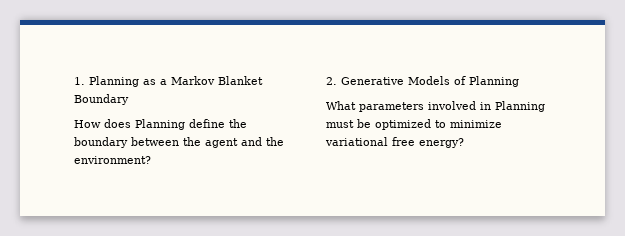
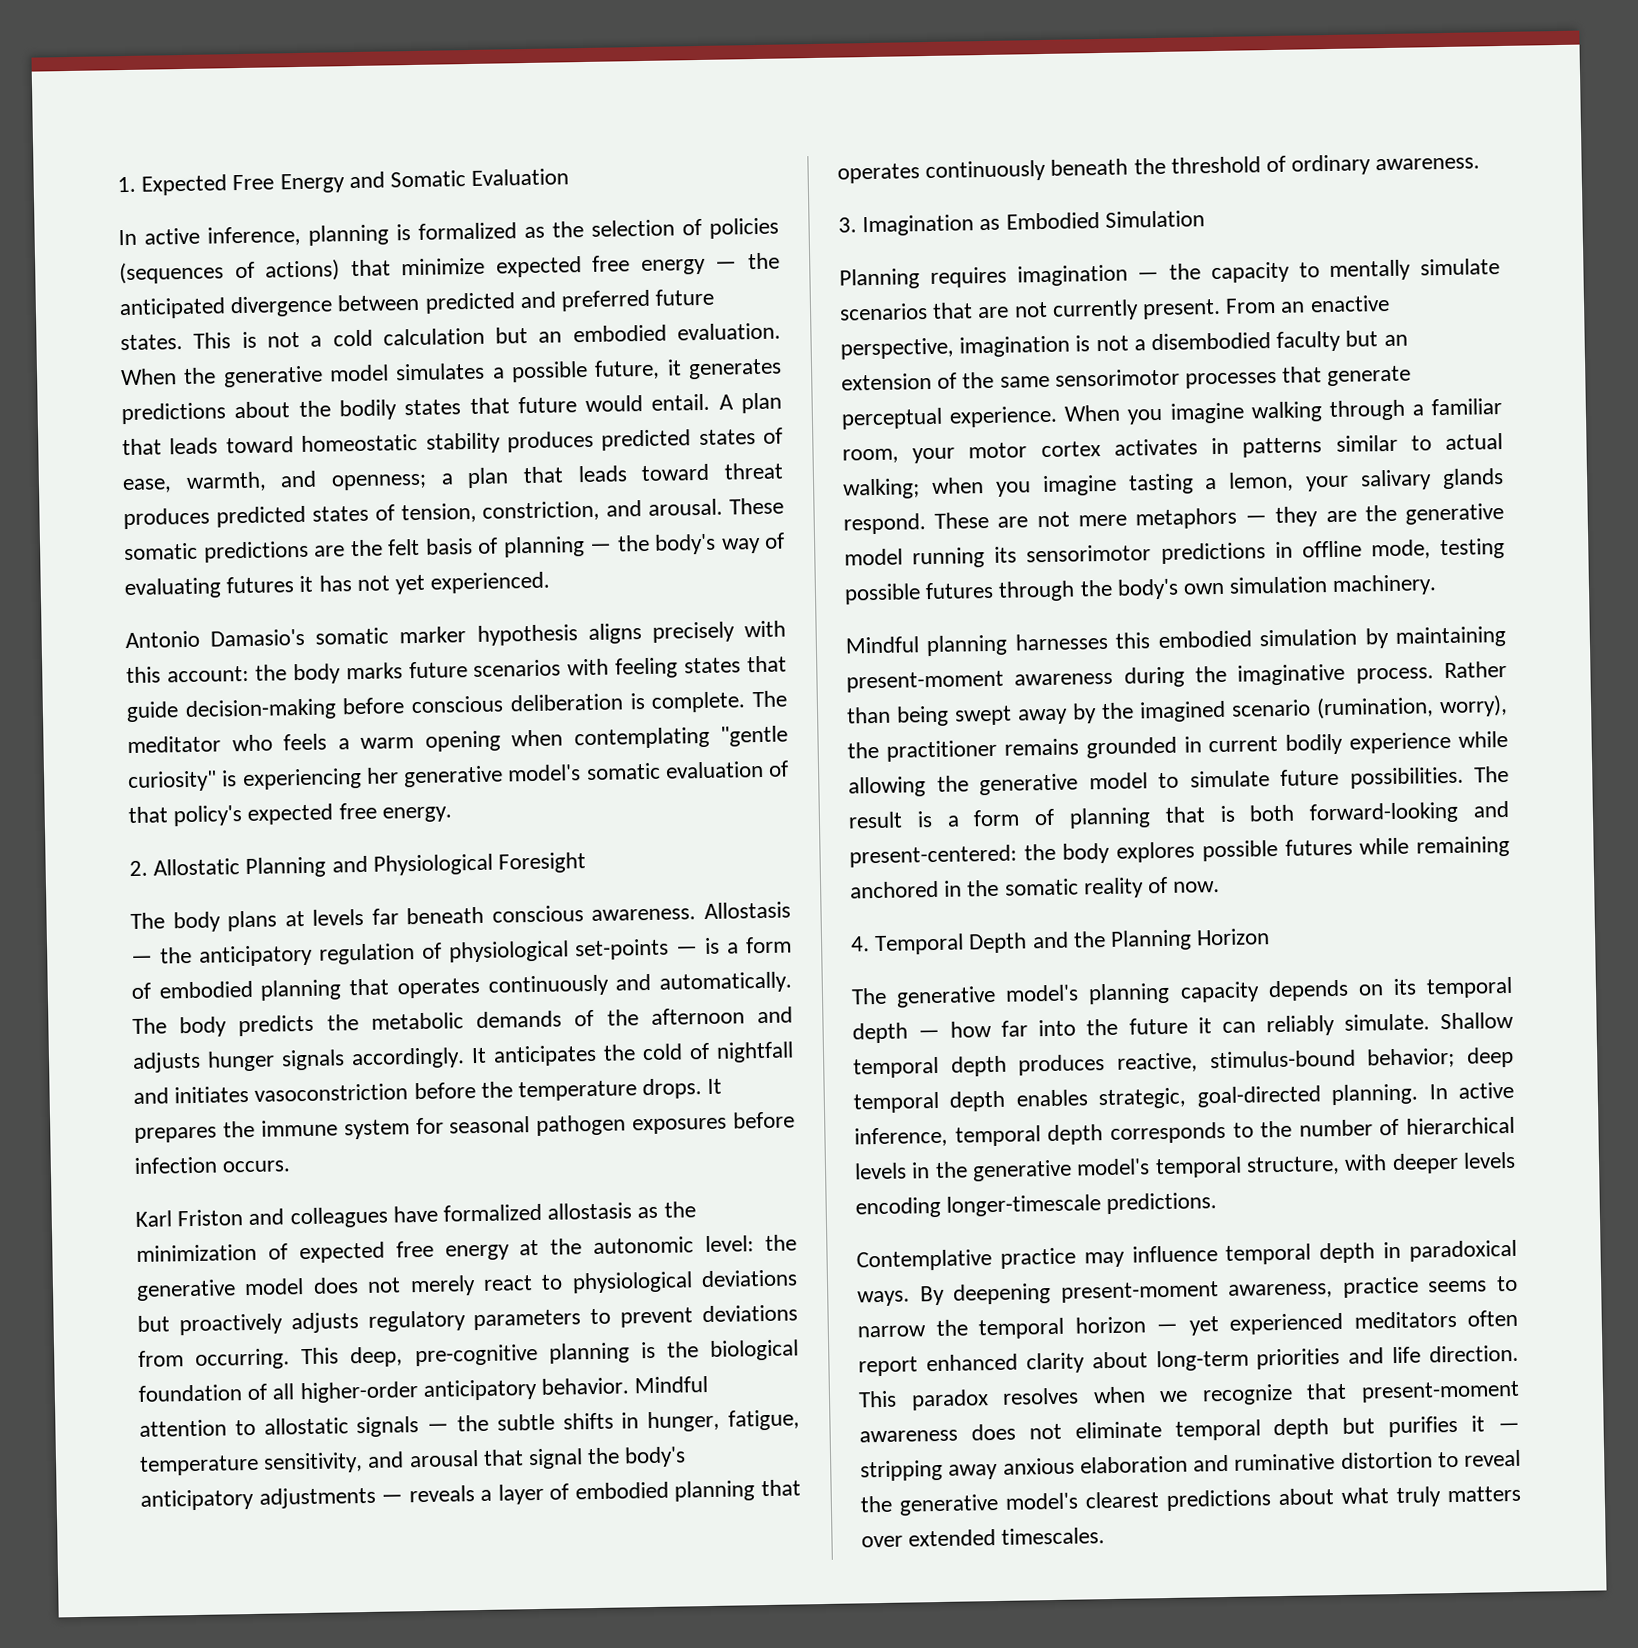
- 1. Planning as a Markov Blanket Boundary
- How does Planning define the boundary between the agent and the environment?
- 2. Generative Models of Planning
- What parameters involved in Planning must be optimized to minimize variational free energy?
+ 1. Expected Free Energy and Somatic Evaluation
+ In active inference, planning is formalized as the selection of policies (sequences of actions) that minimize expected free energy — the anticipated divergence between predicted and preferred future states. This is not a cold calculation but an embodied evaluation. When the generative model simulates a possible future, it generates predictions about the bodily states that future would entail. A plan that leads toward homeostatic stability produces predicted states of ease, warmth, and openness; a plan that leads toward threat produces predicted states of tension, constriction, and arousal. These somatic predictions are the felt basis of planning — the body's way of evaluating futures it has not yet experienced.
+ Antonio Damasio's somatic marker hypothesis aligns precisely with this account: the body marks future scenarios with feeling states that guide decision-making before conscious deliberation is complete. The meditator who feels a warm opening when contemplating "gentle curiosity" is experiencing her generative model's somatic evaluation of that policy's expected free energy.
+ 2. Allostatic Planning and Physiological Foresight
+ The body plans at levels far beneath conscious awareness. Allostasis — the anticipatory regulation of physiological set-points — is a form of embodied planning that operates continuously and automatically. The body predicts the metabolic demands of the afternoon and adjusts hunger signals accordingly. It anticipates the cold of nightfall and initiates vasoconstriction before the temperature drops. It prepares the immune system for seasonal pathogen exposures before infection occurs.
+ Karl Friston and colleagues have formalized allostasis as the minimization of expected free energy at the autonomic level: the generative model does not merely react to physiological deviations but proactively adjusts regulatory parameters to prevent deviations from occurring. This deep, pre-cognitive planning is the biological foundation of all higher-order anticipatory behavior. Mindful attention to allostatic signals — the subtle shifts in hunger, fatigue, temperature sensitivity, and arousal that signal the body's anticipatory adjustments — reveals a layer of embodied planning that operates continuously beneath the threshold of ordinary awareness.
+ 3. Imagination as Embodied Simulation
+ Planning requires imagination — the capacity to mentally simulate scenarios that are not currently present. From an enactive perspective, imagination is not a disembodied faculty but an extension of the same sensorimotor processes that generate perceptual experience. When you imagine walking through a familiar room, your motor cortex activates in patterns similar to actual walking; when you imagine tasting a lemon, your salivary glands respond. These are not mere metaphors — they are the generative model running its sensorimotor predictions in offline mode, testing possible futures through the body's own simulation machinery.
+ Mindful planning harnesses this embodied simulation by maintaining present-moment awareness during the imaginative process. Rather than being swept away by the imagined scenario (rumination, worry), the practitioner remains grounded in current bodily experience while allowing the generative model to simulate future possibilities. The result is a form of planning that is both forward-looking and present-centered: the body explores possible futures while remaining anchored in the somatic reality of now.
+ 4. Temporal Depth and the Planning Horizon
+ The generative model's planning capacity depends on its temporal depth — how far into the future it can reliably simulate. Shallow temporal depth produces reactive, stimulus-bound behavior; deep temporal depth enables strategic, goal-directed planning. In active inference, temporal depth corresponds to the number of hierarchical levels in the generative model's temporal structure, with deeper levels encoding longer-timescale predictions.
+ Contemplative practice may influence temporal depth in paradoxical ways. By deepening present-moment awareness, practice seems to narrow the temporal horizon — yet experienced meditators often report enhanced clarity about long-term priorities and life direction. This paradox resolves when we recognize that present-moment awareness does not eliminate temporal depth but purifies it — stripping away anxious elaboration and ruminative distortion to reveal the generative model's clearest predictions about what truly matters over extended timescales.

